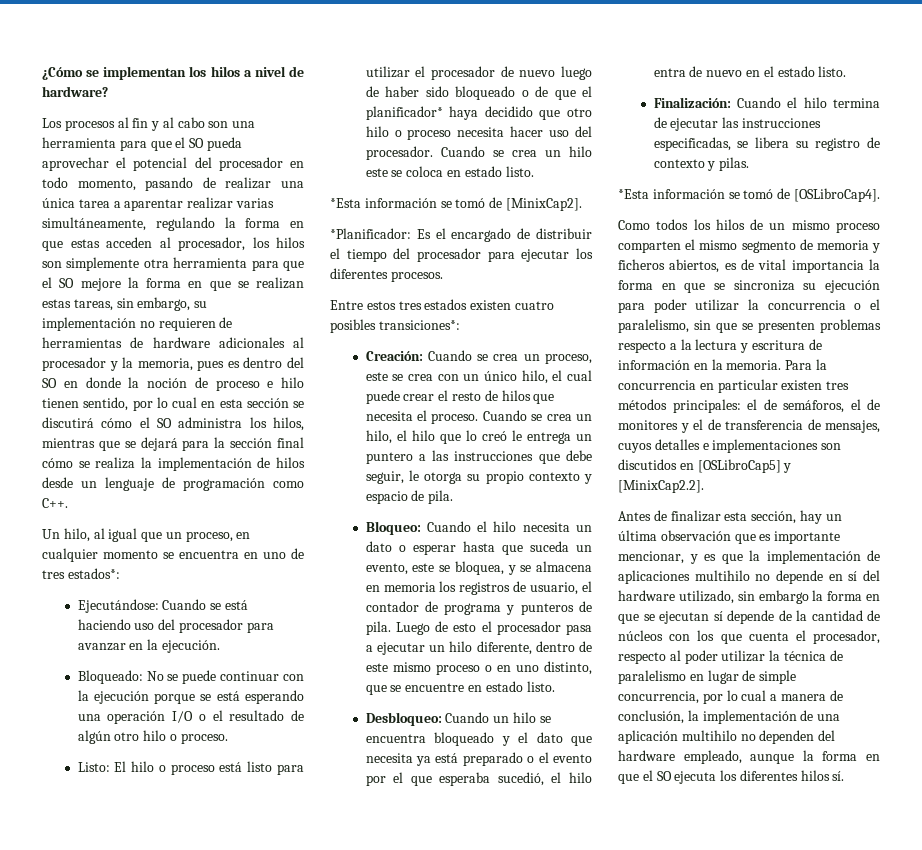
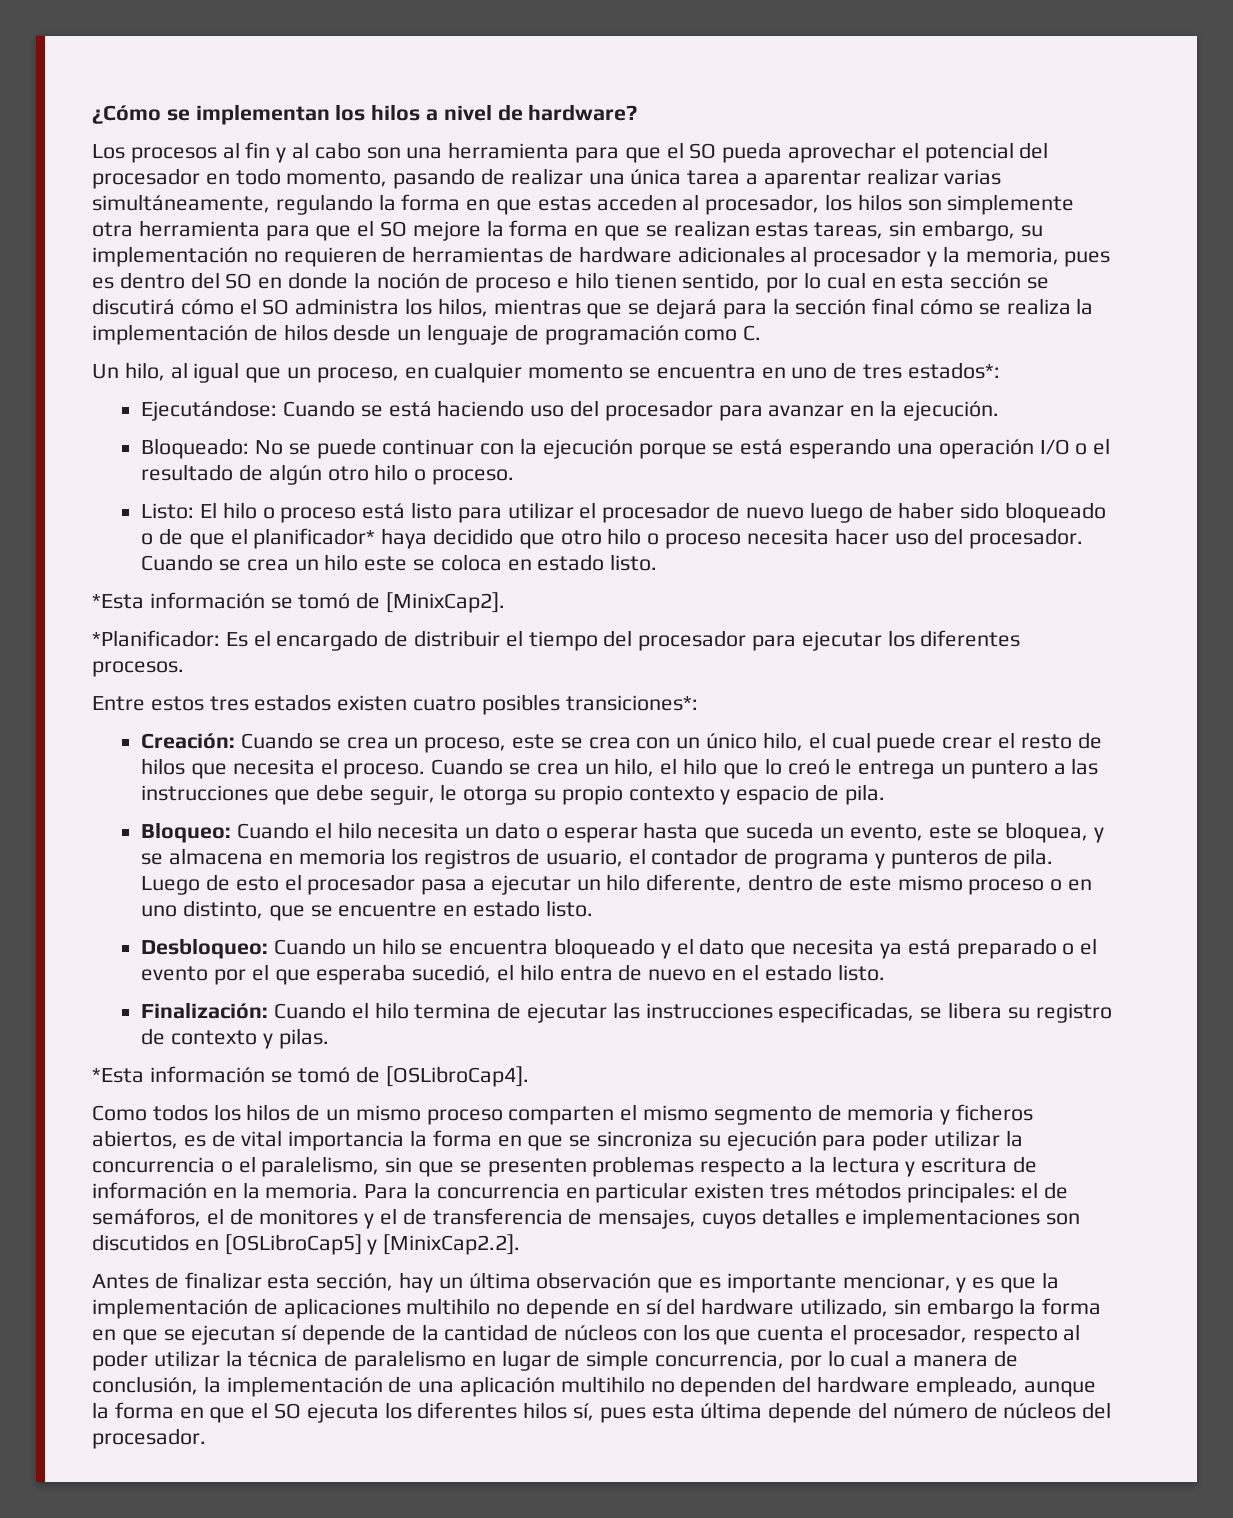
- Los procesos al fin y al cabo son una herramienta para que el SO pueda aprovechar el potencial del procesador en todo momento, pasando de realizar una única tarea a aparentar realizar varias simultáneamente, regulando la forma en que estas acceden al procesador, los hilos son simplemente otra herramienta para que el SO mejore la forma en que se realizan estas tareas, sin embargo, su implementación no requieren de herramientas de hardware adicionales al procesador y la memoria, pues es dentro del SO en donde la noción de proceso e hilo tienen sentido, por lo cual en esta sección se discutirá cómo el SO administra los hilos, mientras que se dejará para la sección final cómo se realiza la implementación de hilos desde un lenguaje de programación como C++.
+ Los procesos al fin y al cabo son una herramienta para que el SO pueda aprovechar el potencial del procesador en todo momento, pasando de realizar una única tarea a aparentar realizar varias simultáneamente, regulando la forma en que estas acceden al procesador, los hilos son simplemente otra herramienta para que el SO mejore la forma en que se realizan estas tareas, sin embargo, su implementación no requieren de herramientas de hardware adicionales al procesador y la memoria, pues es dentro del SO en donde la noción de proceso e hilo tienen sentido, por lo cual en esta sección se discutirá cómo el SO administra los hilos, mientras que se dejará para la sección final cómo se realiza la implementación de hilos desde un lenguaje de programación como C.
- Antes de finalizar esta sección, hay un última observación que es importante mencionar, y es que la implementación de aplicaciones multihilo no depende en sí del hardware utilizado, sin embargo la forma en que se ejecutan sí depende de la cantidad de núcleos con los que cuenta el procesador, respecto al poder utilizar la técnica de paralelismo en lugar de simple concurrencia, por lo cual a manera de conclusión, la implementación de una aplicación multihilo no dependen del hardware empleado, aunque la forma en que el SO ejecuta los diferentes hilos sí.
+ Antes de finalizar esta sección, hay un última observación que es importante mencionar, y es que la implementación de aplicaciones multihilo no depende en sí del hardware utilizado, sin embargo la forma en que se ejecutan sí depende de la cantidad de núcleos con los que cuenta el procesador, respecto al poder utilizar la técnica de paralelismo en lugar de simple concurrencia, por lo cual a manera de conclusión, la implementación de una aplicación multihilo no dependen del hardware empleado, aunque la forma en que el SO ejecuta los diferentes hilos sí, pues esta última depende del número de núcleos del procesador.

